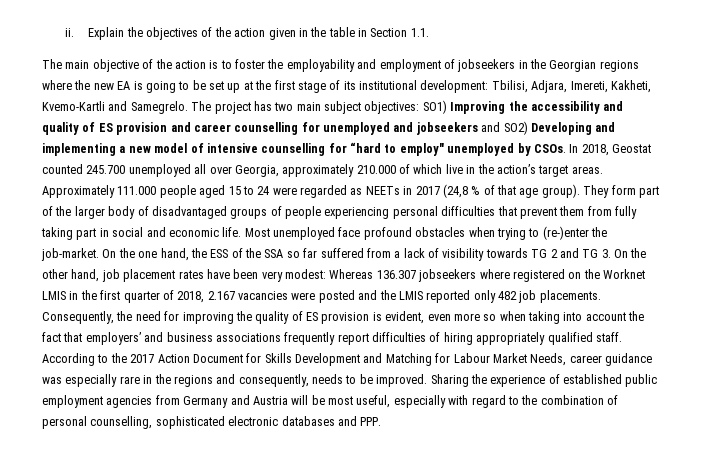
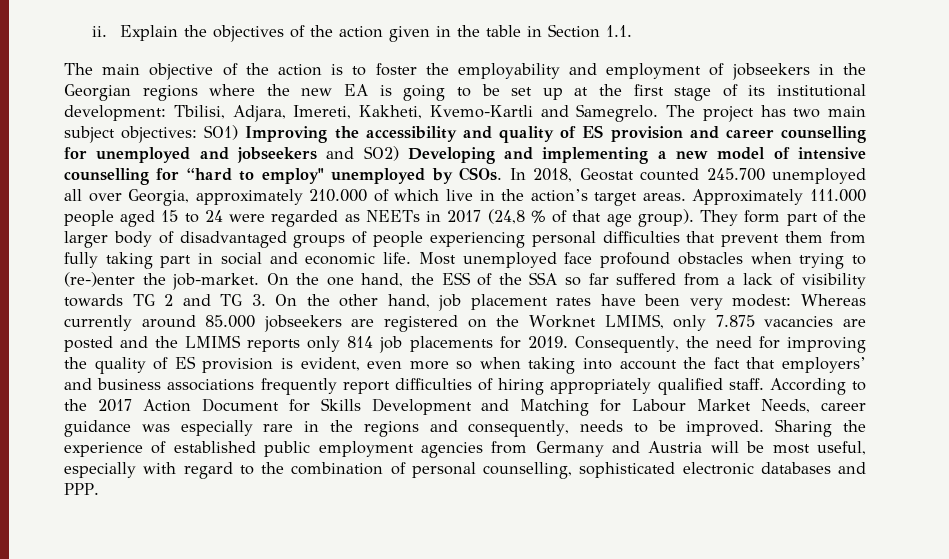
- On the one hand, the ESS of the SSA so far suffered from a lack of visibility towards TG 2 and TG 3. On the other hand, job placement rates have been very modest: Whereas 136.307 jobseekers where registered on the Worknet LMIS in the first quarter of 2018, 2.167 vacancies were posted and the LMIS reported only 482 job placements.
+ On the one hand, the ESS of the SSA so far suffered from a lack of visibility towards TG 2 and TG 3. On the other hand, job placement rates have been very modest: Whereas currently around 85.000 jobseekers are registered on the Worknet LMIMS, only 7.875 vacancies are posted and the LMIMS reports only 814 job placements for 2019.

